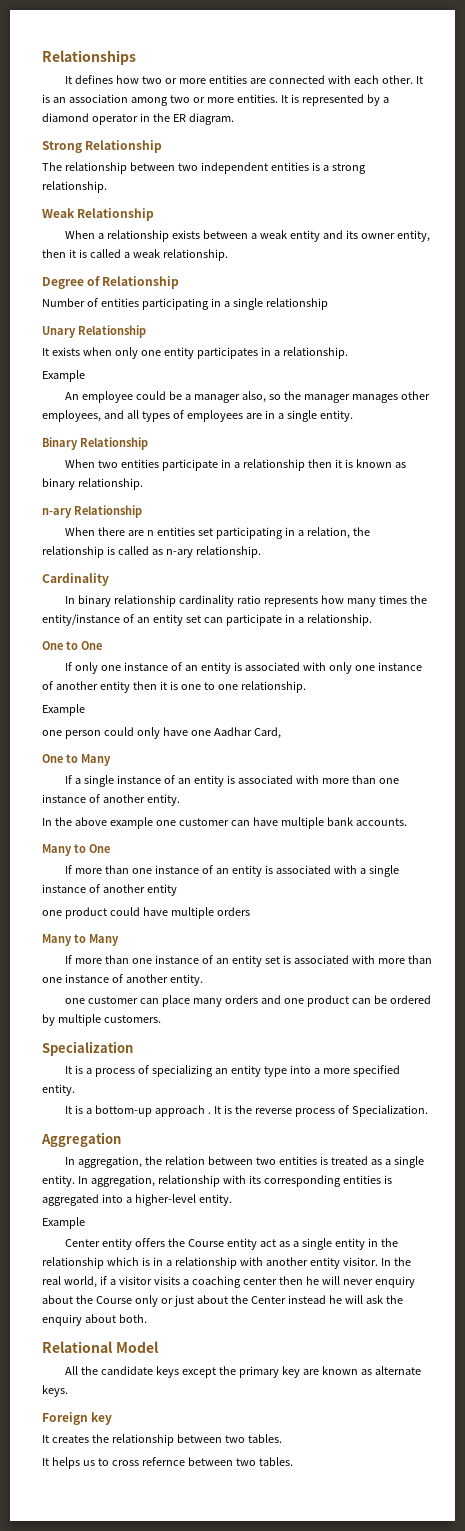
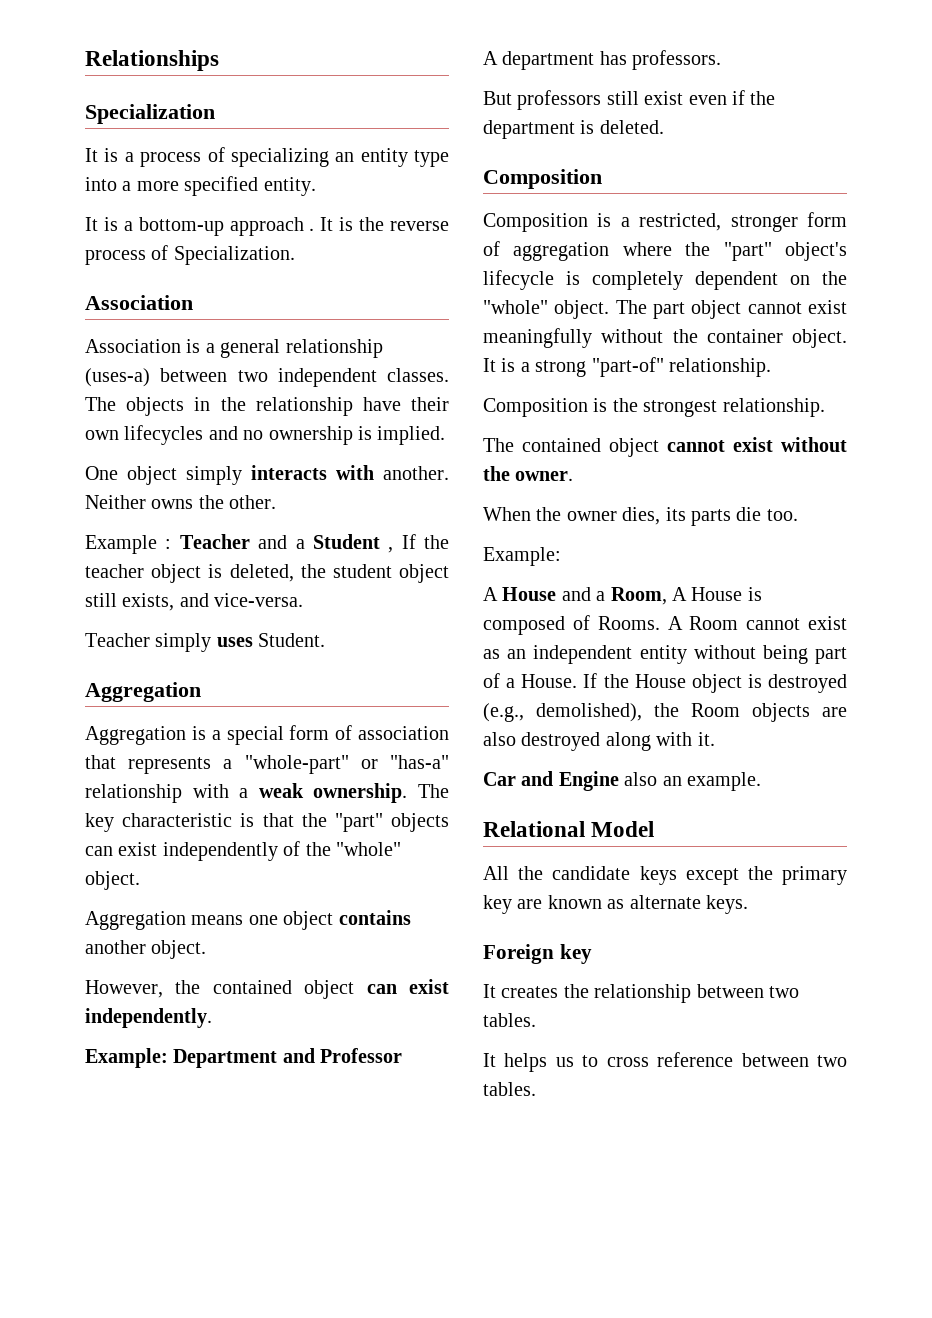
- It defines how two or more entities are connected with each other. It is an association among two or more entities. It is represented by a diamond operator in the ER diagram.
- Strong Relationship
- The relationship between two independent entities is a strong relationship.
- Weak Relationship
- When a relationship exists between a weak entity and its owner entity, then it is called a weak relationship.
- Degree of Relationship
- Number of entities participating in a single relationship
- Unary Relationship
- It exists when only one entity participates in a relationship.
- Example
- An employee could be a manager also, so the manager manages other employees, and all types of employees are in a single entity.
- Binary Relationship
- When two entities participate in a relationship then it is known as binary relationship.
- n-ary Relationship
- When there are n entities set participating in a relation, the relationship is called as n-ary relationship.
- Cardinality
- In binary relationship cardinality ratio represents how many times the entity/instance of an entity set can participate in a relationship.
- One to One
- If only one instance of an entity is associated with only one instance of another entity then it is one to one relationship.
- Example
- one person could only have one Aadhar Card,
- One to Many
- If a single instance of an entity is associated with more than one instance of another entity.
- In the above example one customer can have multiple bank accounts.
- Many to One
- If more than one instance of an entity is associated with a single instance of another entity
- one product could have multiple orders
- Many to Many
- If more than one instance of an entity set is associated with more than one instance of another entity.
- one customer can place many orders and one product can be ordered by multiple customers.
  It is the reverse process of Specialization.
+ Association
+ Association is a general relationship (uses-a) between two independent classes. The objects in the relationship have their own lifecycles and no ownership is implied.
+ One object simply interacts with another. Neither owns the other.
+ Example : Teacher and a Student , If the teacher object is deleted, the student object still exists, and vice-versa.
+ Teacher simply uses Student.
  Aggregation
- In aggregation, the relation between two entities is treated as a single entity. In aggregation, relationship with its corresponding entities is aggregated into a higher-level entity.
- Example
- Center entity offers the Course entity act as a single entity in the relationship which is in a relationship with another entity visitor. In the real world, if a visitor visits a coaching center then he will never enquiry about the Course only or just about the Center instead he will ask the enquiry about both.
+ Aggregation is a special form of association that represents a "whole-part" or "has-a" relationship with a weak ownership. The key characteristic is that the "part" objects can exist independently of the "whole" object.
+ Aggregation means one object contains another object.
+ However, the contained object can exist independently.
+ Example: Department and Professor
+ A department has professors.
+ But professors still exist even if the department is deleted.
+ Composition
+ Composition is a restricted, stronger form of aggregation where the "part" object's lifecycle is completely dependent on the "whole" object. The part object cannot exist meaningfully without the container object. It is a strong "part-of" relationship.
+ Composition is the strongest relationship.
+ The contained object cannot exist without the owner.
+ When the owner dies, its parts die too.
+ Example:
+ A House and a Room, A House is composed of Rooms. A Room cannot exist as an independent entity without being part of a House. If the House object is destroyed (e.g., demolished), the Room objects are also destroyed along with it.
+ Car and Engine also an example.
- It helps us to cross refernce between two tables.
+ It helps us to cross reference between two tables.

